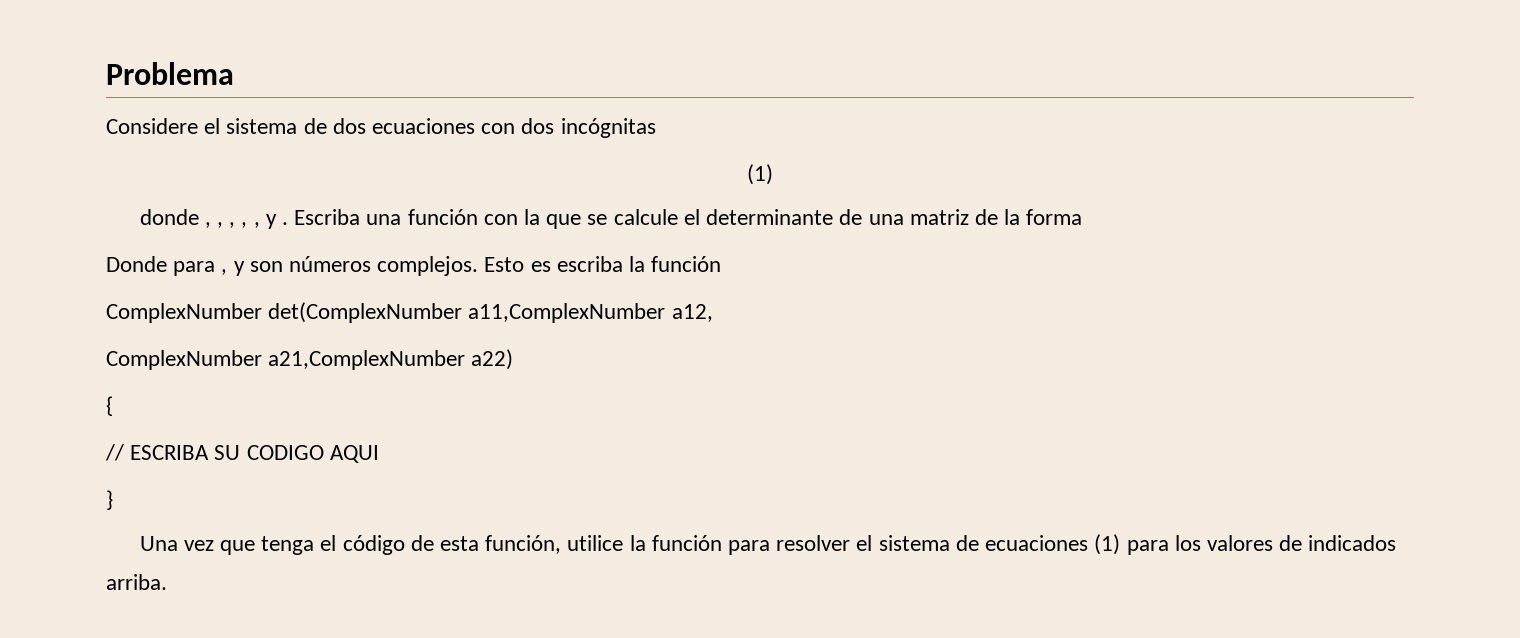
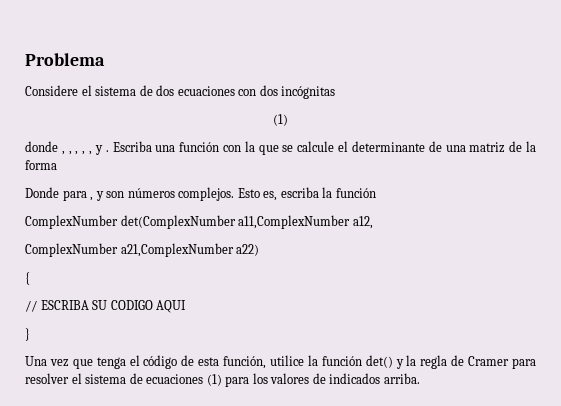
- Esto es escriba la función
+ Esto es, escriba la función
- Una vez que tenga el código de esta función, utilice la función para resolver el sistema de ecuaciones (1) para los valores de indicados arriba.
+ Una vez que tenga el código de esta función, utilice la función det() y la regla de Cramer para resolver el sistema de ecuaciones (1) para los valores de indicados arriba.

